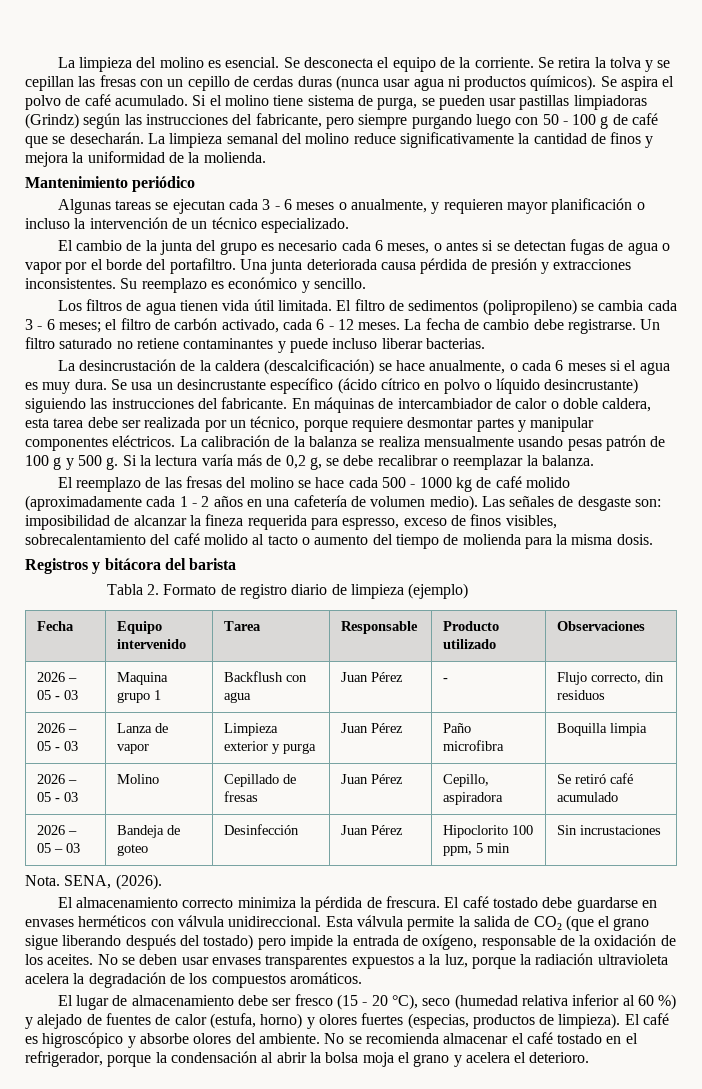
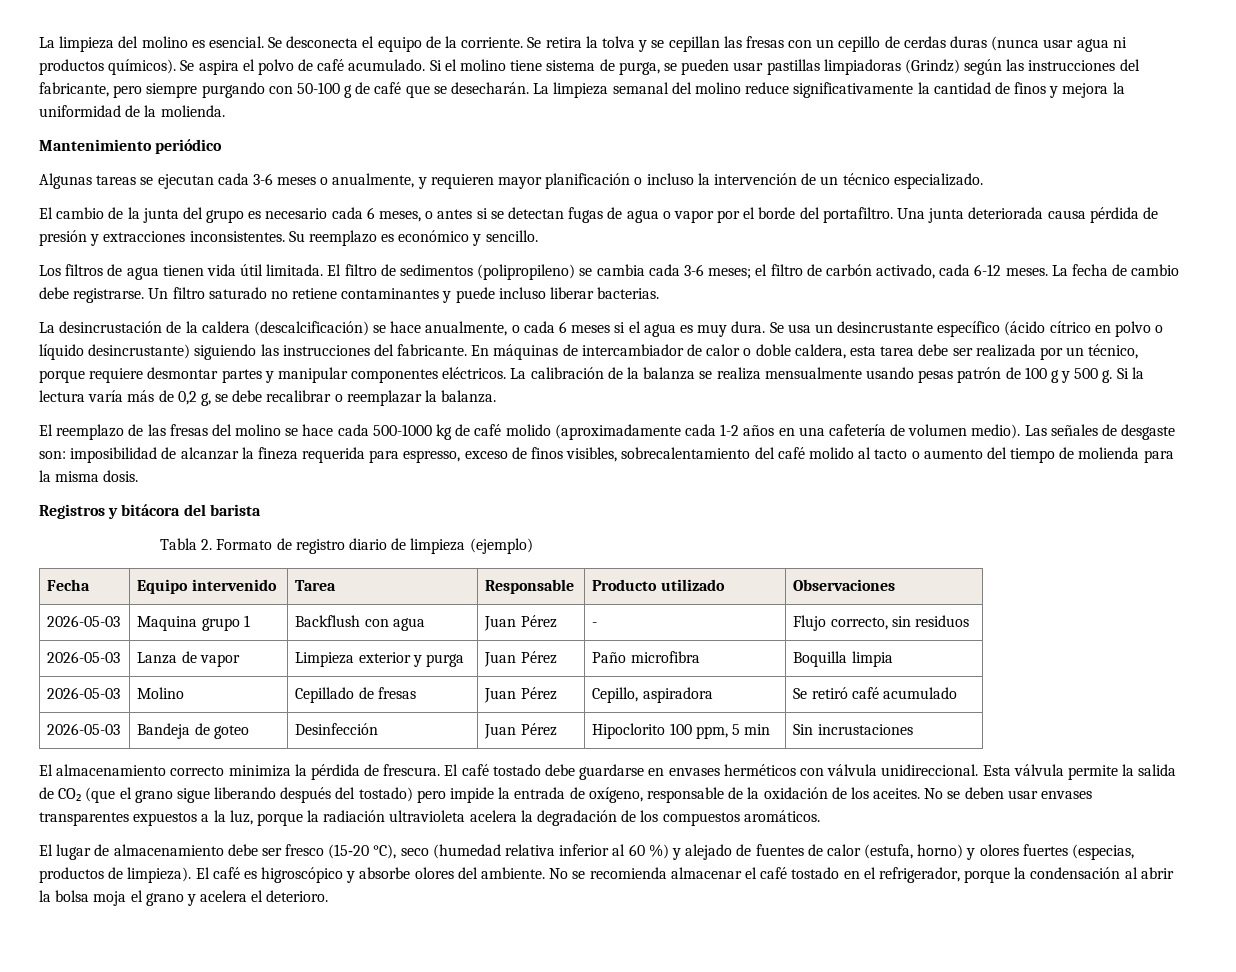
- Si el molino tiene sistema de purga, se pueden usar pastillas limpiadoras (Grindz) según las instrucciones del fabricante, pero siempre purgando luego con 50 - 100 g de café que se desecharán.
+ Si el molino tiene sistema de purga, se pueden usar pastillas limpiadoras (Grindz) según las instrucciones del fabricante, pero siempre purgando con 50-100 g de café que se desecharán.
- Algunas tareas se ejecutan cada 3 - 6 meses o anualmente, y requieren mayor planificación o incluso la intervención de un técnico especializado.
+ Algunas tareas se ejecutan cada 3-6 meses o anualmente, y requieren mayor planificación o incluso la intervención de un técnico especializado.
- El filtro de sedimentos (polipropileno) se cambia cada 3 - 6 meses; el filtro de carbón activado, cada 6 - 12 meses.
+ El filtro de sedimentos (polipropileno) se cambia cada 3-6 meses; el filtro de carbón activado, cada 6-12 meses.
- El reemplazo de las fresas del molino se hace cada 500 - 1000 kg de café molido (aproximadamente cada 1 - 2 años en una cafetería de volumen medio).
+ El reemplazo de las fresas del molino se hace cada 500-1000 kg de café molido (aproximadamente cada 1-2 años en una cafetería de volumen medio).
- 2026 – 05 - 03 | Maquina grupo 1 | Backflush con agua | Juan Pérez | - | Flujo correcto, din residuos
+ 2026-05-03 | Maquina grupo 1 | Backflush con agua | Juan Pérez | - | Flujo correcto, sin residuos
- 2026 – 05 - 03 | Lanza de vapor | Limpieza exterior y purga | Juan Pérez | Paño microfibra | Boquilla limpia
+ 2026-05-03 | Lanza de vapor | Limpieza exterior y purga | Juan Pérez | Paño microfibra | Boquilla limpia
- 2026 – 05 - 03 | Molino | Cepillado de fresas | Juan Pérez | Cepillo, aspiradora | Se retiró café acumulado
+ 2026-05-03 | Molino | Cepillado de fresas | Juan Pérez | Cepillo, aspiradora | Se retiró café acumulado
- 2026 – 05 – 03 | Bandeja de goteo | Desinfección | Juan Pérez | Hipoclorito 100 ppm, 5 min | Sin incrustaciones
+ 2026-05-03 | Bandeja de goteo | Desinfección | Juan Pérez | Hipoclorito 100 ppm, 5 min | Sin incrustaciones
- Nota. SENA, (2026).
- El lugar de almacenamiento debe ser fresco (15 ‑ 20 °C), seco (humedad relativa inferior al 60 %) y alejado de fuentes de calor (estufa, horno) y olores fuertes (especias, productos de limpieza).
+ El lugar de almacenamiento debe ser fresco (15‑20 °C), seco (humedad relativa inferior al 60 %) y alejado de fuentes de calor (estufa, horno) y olores fuertes (especias, productos de limpieza).

